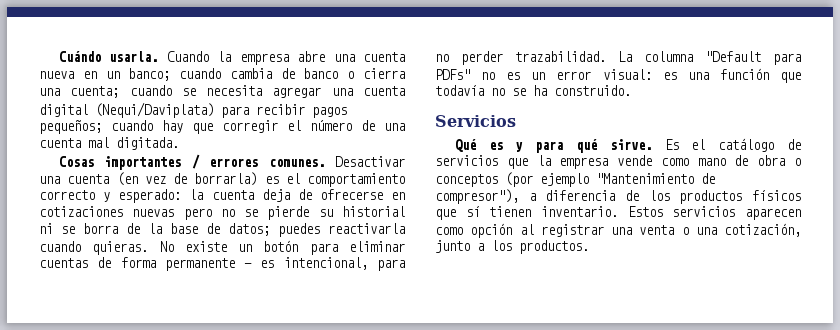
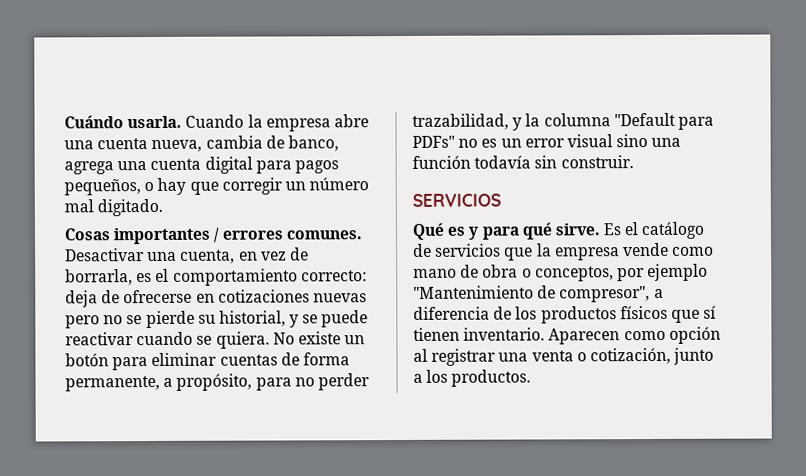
- Cuando la empresa abre una cuenta nueva en un banco; cuando cambia de banco o cierra una cuenta; cuando se necesita agregar una cuenta digital (Nequi/Daviplata) para recibir pagos pequeños; cuando hay que corregir el número de una cuenta mal digitada.
+ Cuando la empresa abre una cuenta nueva, cambia de banco, agrega una cuenta digital para pagos pequeños, o hay que corregir un número mal digitado.
- Desactivar una cuenta (en vez de borrarla) es el comportamiento correcto y esperado: la cuenta deja de ofrecerse en cotizaciones nuevas pero no se pierde su historial ni se borra de la base de datos; puedes reactivarla cuando quieras.
+ Desactivar una cuenta, en vez de borrarla, es el comportamiento correcto: deja de ofrecerse en cotizaciones nuevas pero no se pierde su historial, y se puede reactivar cuando se quiera.
- No existe un botón para eliminar cuentas de forma permanente — es intencional, para no perder trazabilidad. La columna "Default para PDFs" no es un error visual: es una función que todavía no se ha construido.
- Servicios
+ No existe un botón para eliminar cuentas de forma permanente, a propósito, para no perder trazabilidad, y la columna "Default para PDFs" no es un error visual sino una función todavía sin construir.
+ SERVICIOS
- Es el catálogo de servicios que la empresa vende como mano de obra o conceptos (por ejemplo "Mantenimiento de compresor"), a diferencia de los productos físicos que sí tienen inventario.
+ Es el catálogo de servicios que la empresa vende como mano de obra o conceptos, por ejemplo "Mantenimiento de compresor", a diferencia de los productos físicos que sí tienen inventario.
- Estos servicios aparecen como opción al registrar una venta o una cotización, junto a los productos.
+ Aparecen como opción al registrar una venta o cotización, junto a los productos.

